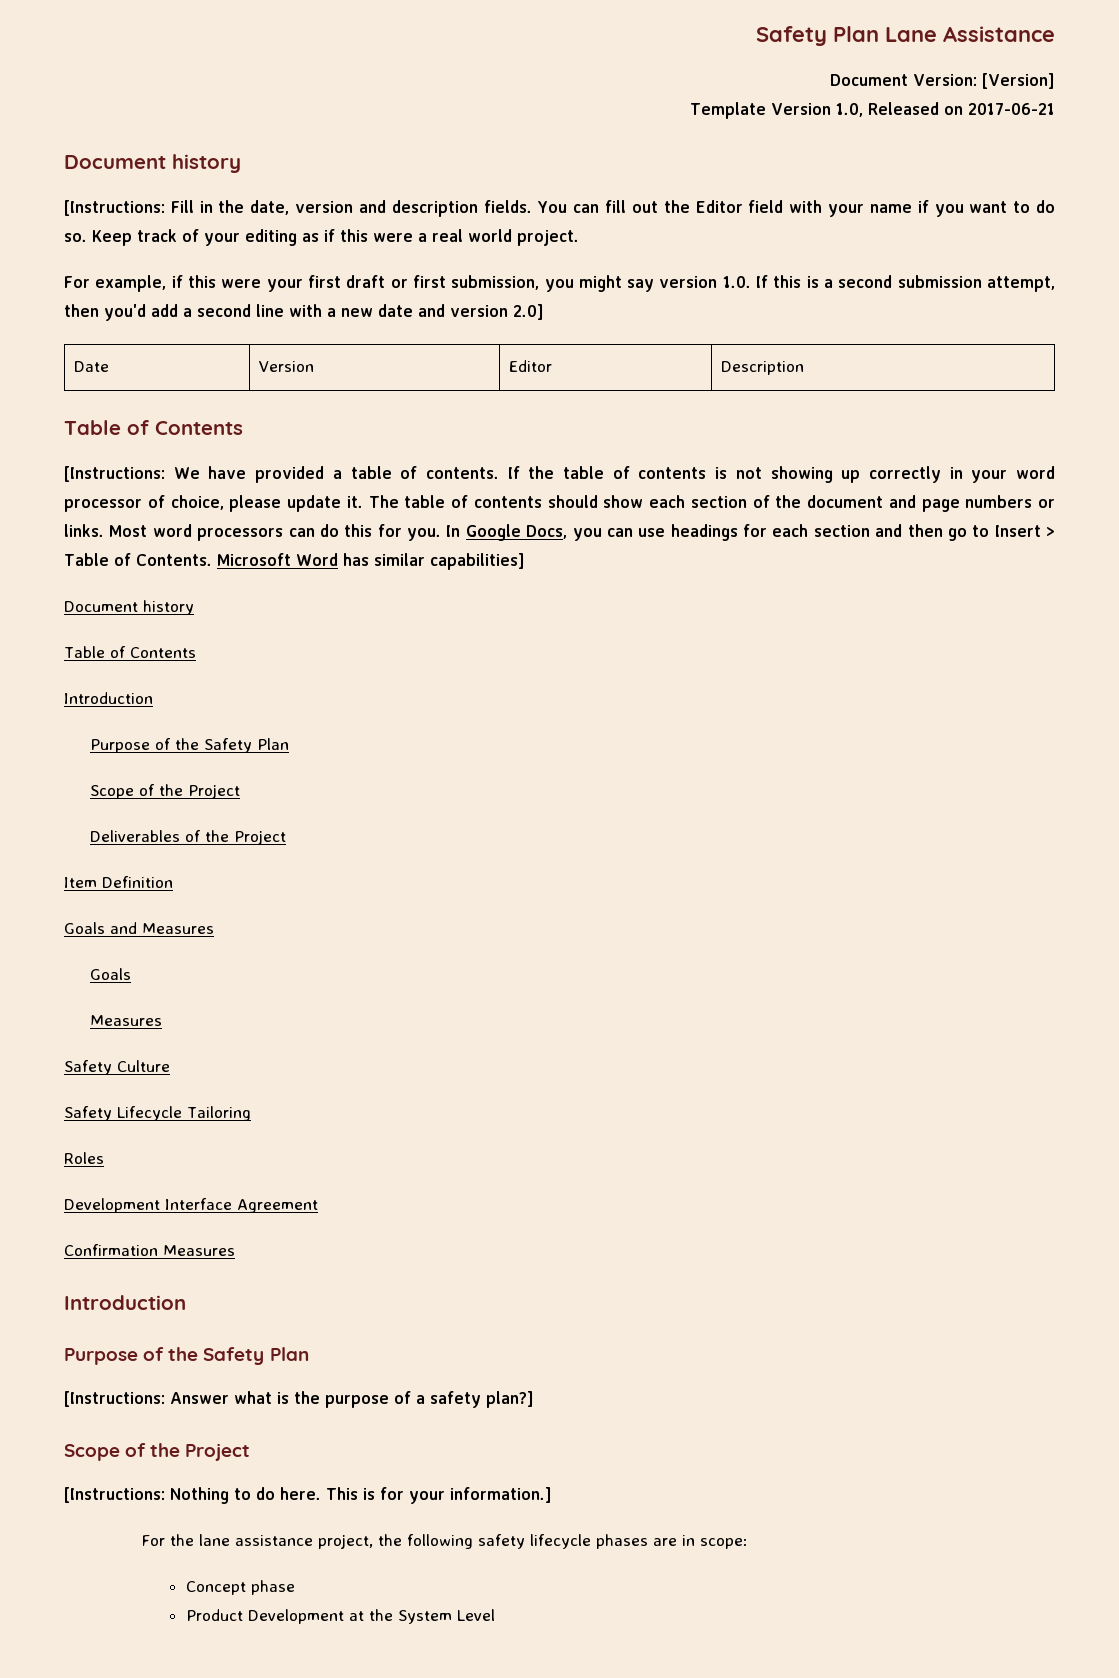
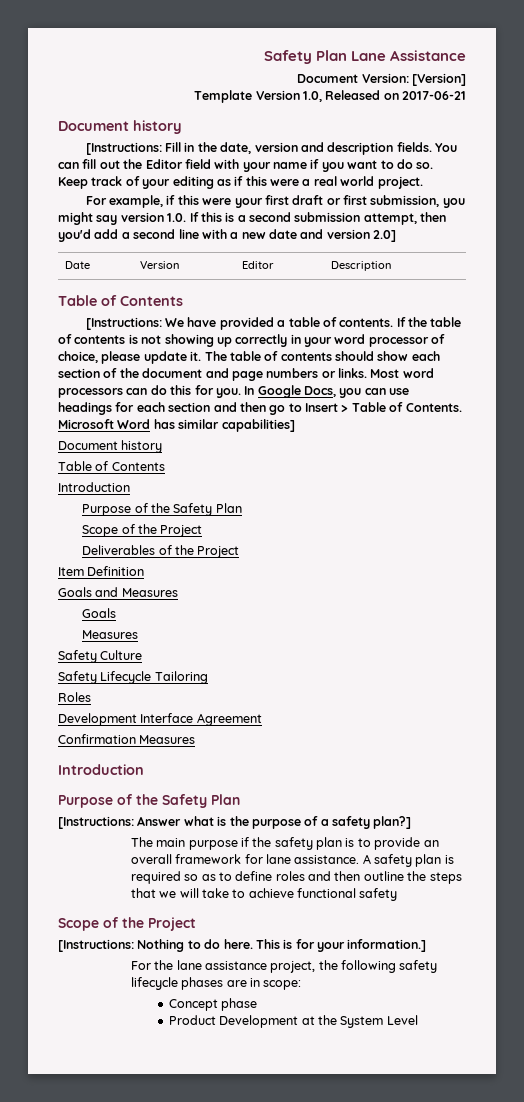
+ The main purpose if the safety plan is to provide an overall framework for lane assistance. A safety plan is required so as to define roles and then outline the steps that we will take to achieve functional safety

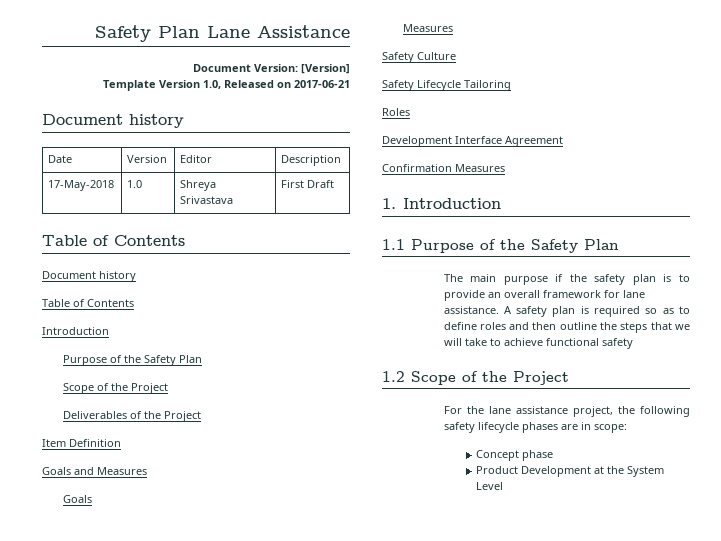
- [Instructions: Fill in the date, version and description fields. You can fill out the Editor field with your name if you want to do so. Keep track of your editing as if this were a real world project.
- For example, if this were your first draft or first submission, you might say version 1.0. If this is a second submission attempt, then you'd add a second line with a new date and version 2.0]
  Date | Version | Editor | Description
+ 17-May-2018 | 1.0 | Shreya Srivastava | First Draft
  Table of Contents
- [Instructions: We have provided a table of contents. If the table of contents is not showing up correctly in your word processor of choice, please update it. The table of contents should show each section of the document and page numbers or links. Most word processors can do this for you. In Google Docs, you can use headings for each section and then go to Insert > Table of Contents. Microsoft Word has similar capabilities]
  Confirmation Measures
- Introduction
- Purpose of the Safety Plan
- [Instructions: Answer what is the purpose of a safety plan?]
+ 1. Introduction
+ 1.1 Purpose of the Safety Plan
  A safety plan is required so as to define roles and then outline the steps that we will take to achieve functional safety
- Scope of the Project
- [Instructions: Nothing to do here. This is for your information.]
+ 1.2 Scope of the Project

